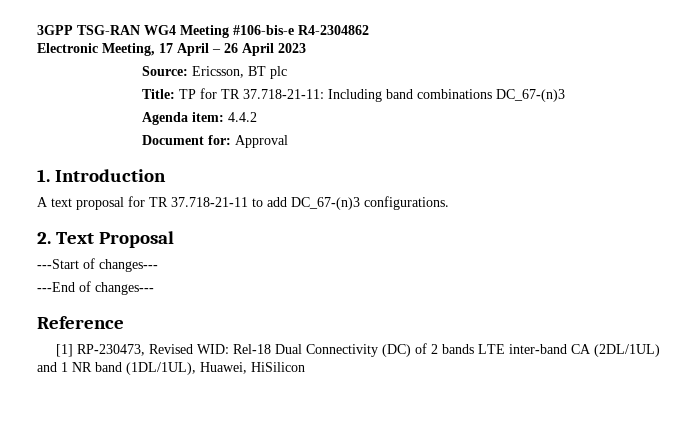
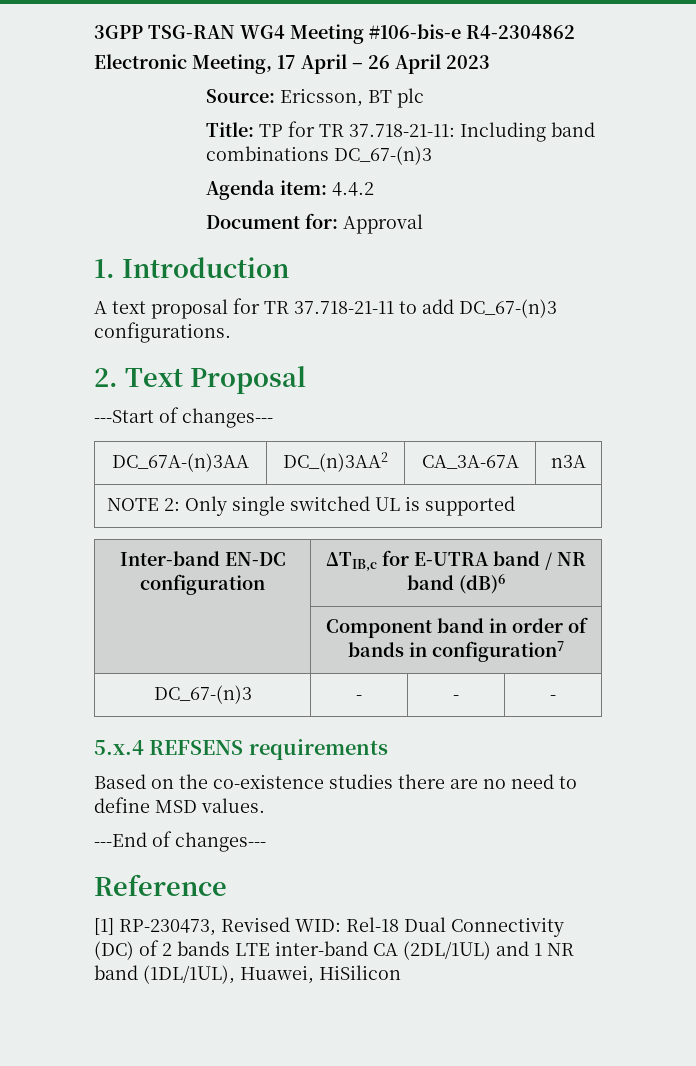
+ DC_67A-(n)3AA | DC_(n)3AA2 | CA_3A-67A | n3A
+ NOTE 2: Only single switched UL is supported
+ Inter-band EN-DC configuration | ΔTIB,c for E-UTRA band / NR band (dB)6
+ | Component band in order of bands in configuration7
+ DC_67-(n)3 | - | - | -
+ 5.x.4 REFSENS requirements
+ Based on the co-existence studies there are no need to define MSD values.

